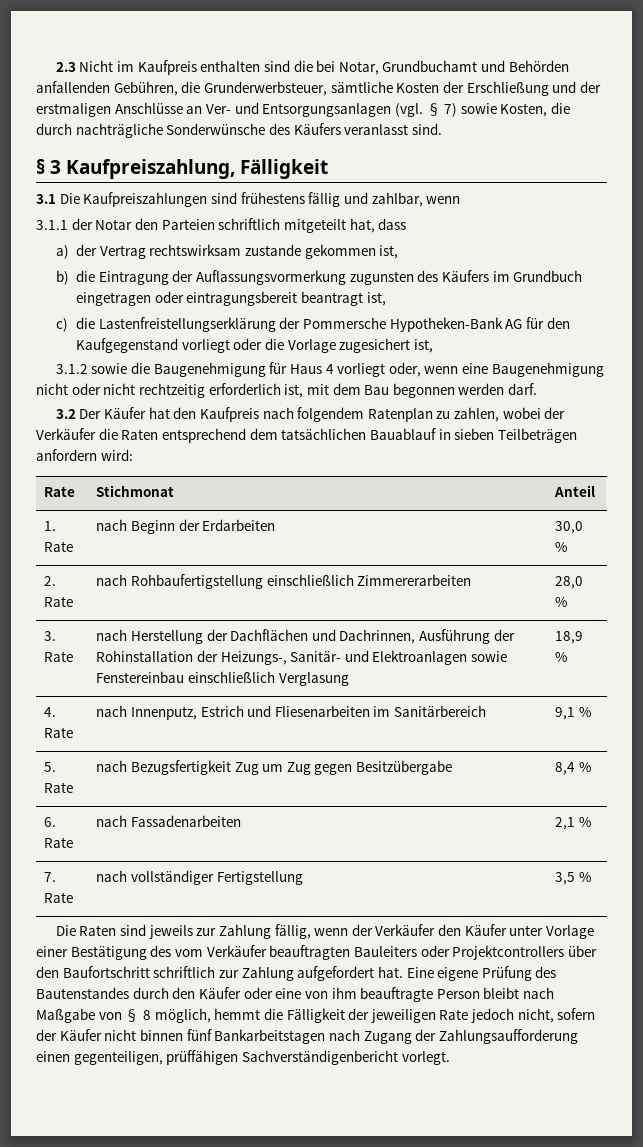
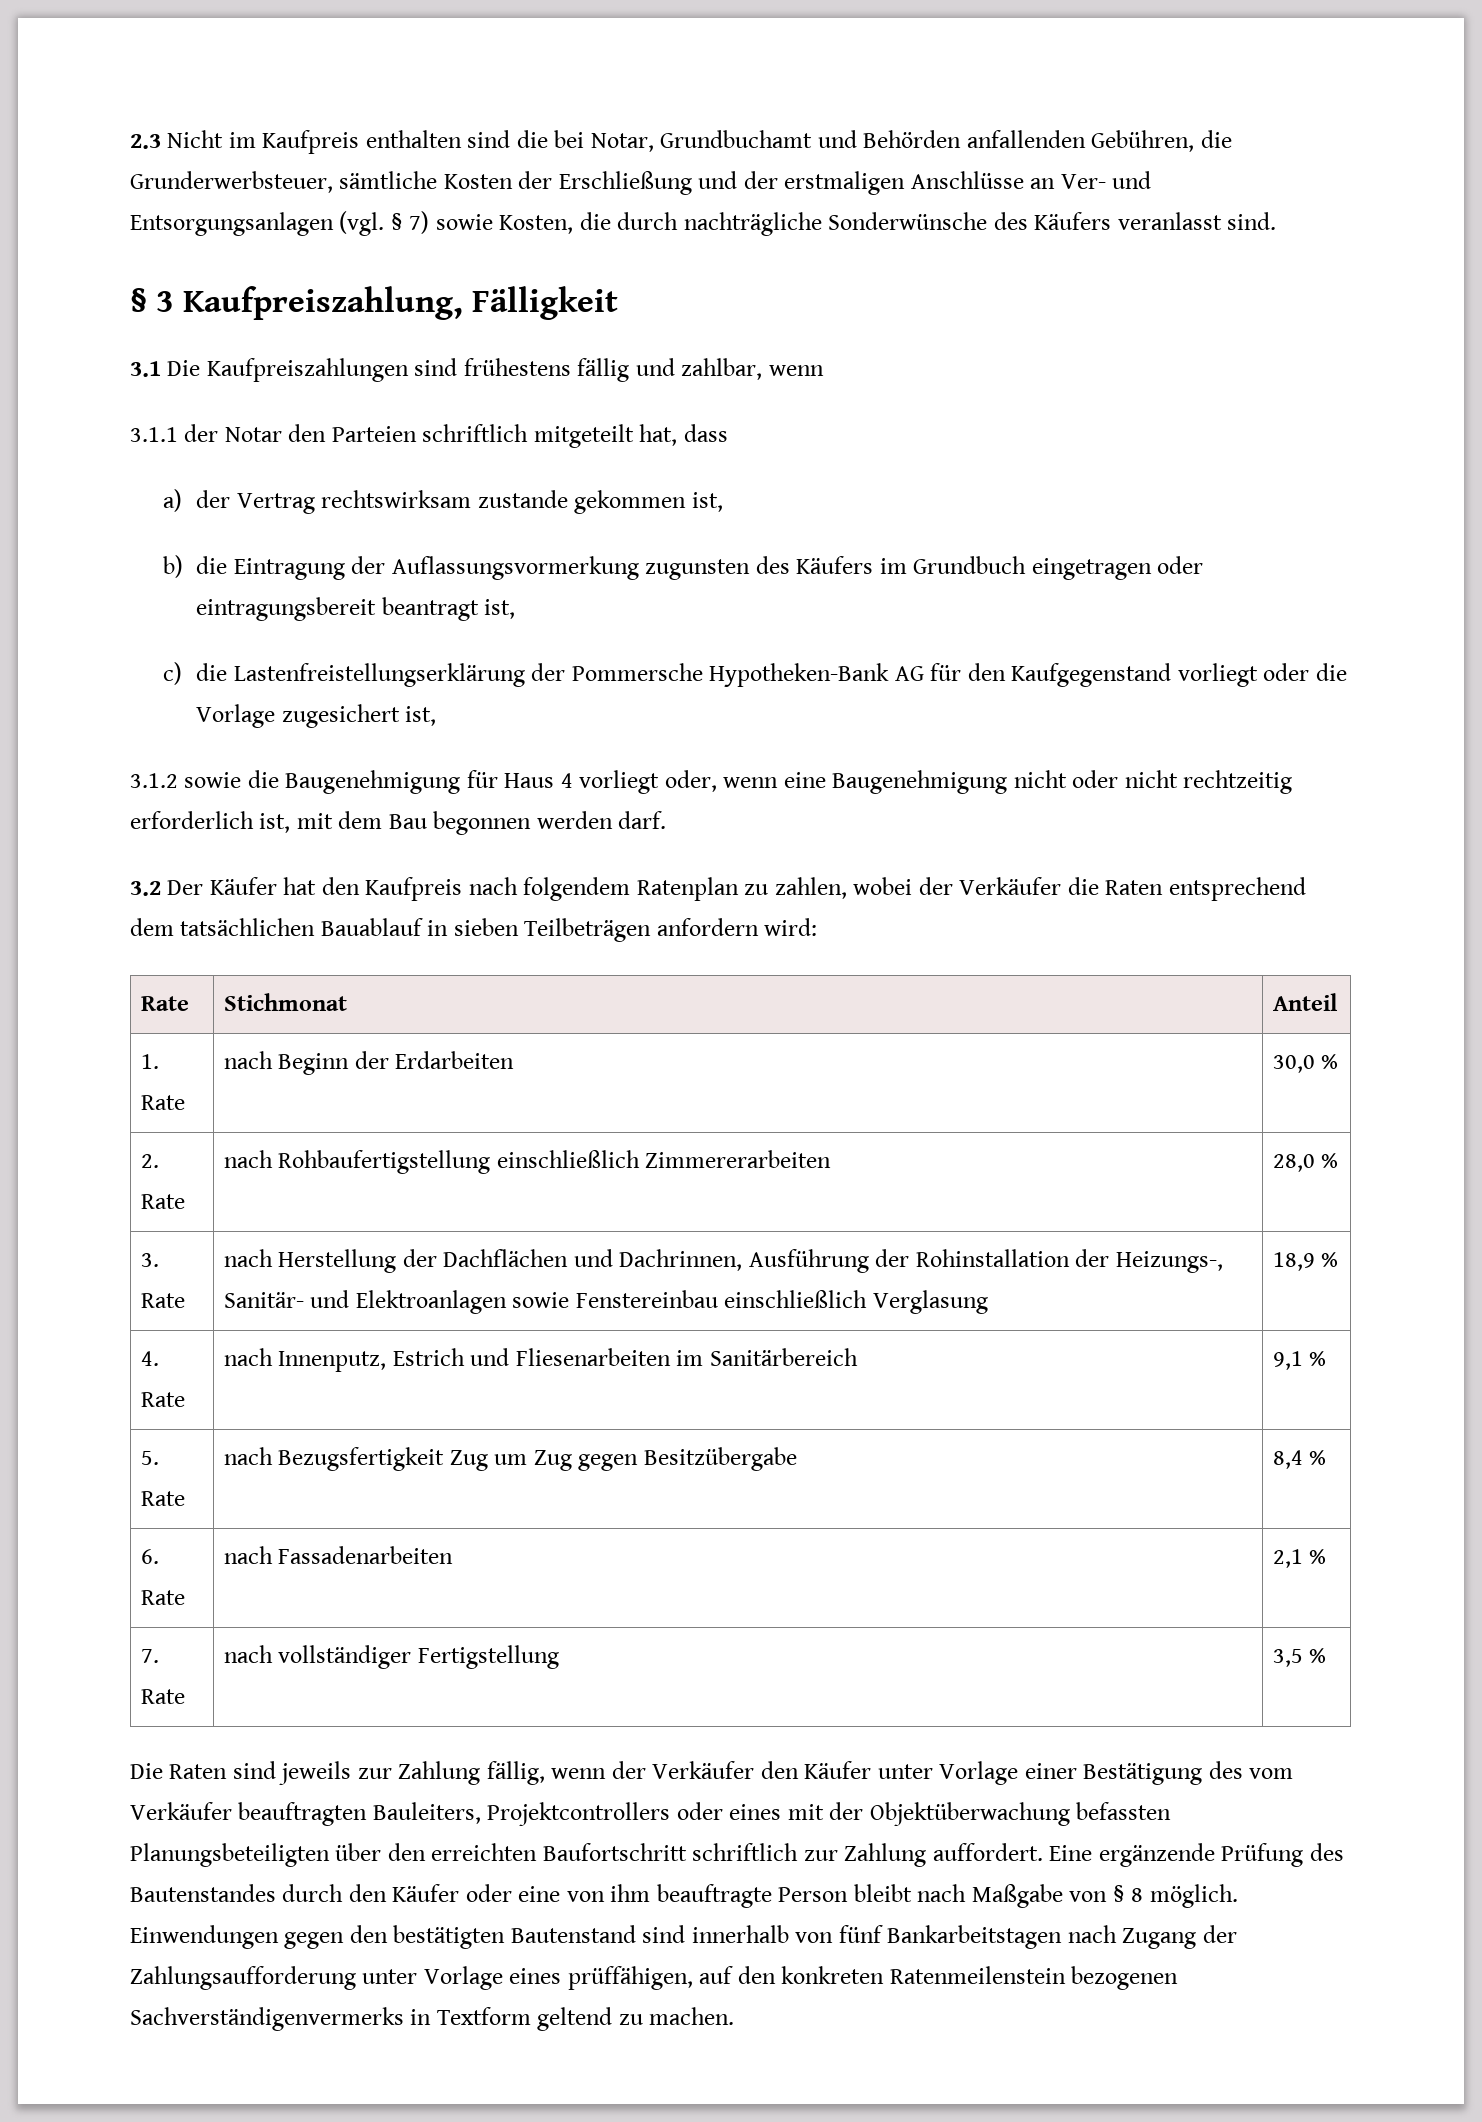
- Die Raten sind jeweils zur Zahlung fällig, wenn der Verkäufer den Käufer unter Vorlage einer Bestätigung des vom Verkäufer beauftragten Bauleiters oder Projektcontrollers über den Baufortschritt schriftlich zur Zahlung aufgefordert hat. Eine eigene Prüfung des Bautenstandes durch den Käufer oder eine von ihm beauftragte Person bleibt nach Maßgabe von § 8 möglich, hemmt die Fälligkeit der jeweiligen Rate jedoch nicht, sofern der Käufer nicht binnen fünf Bankarbeitstagen nach Zugang der Zahlungsaufforderung einen gegenteiligen, prüffähigen Sachverständigenbericht vorlegt.
+ Die Raten sind jeweils zur Zahlung fällig, wenn der Verkäufer den Käufer unter Vorlage einer Bestätigung des vom Verkäufer beauftragten Bauleiters, Projektcontrollers oder eines mit der Objektüberwachung befassten Planungsbeteiligten über den erreichten Baufortschritt schriftlich zur Zahlung auffordert. Eine ergänzende Prüfung des Bautenstandes durch den Käufer oder eine von ihm beauftragte Person bleibt nach Maßgabe von § 8 möglich. Einwendungen gegen den bestätigten Bautenstand sind innerhalb von fünf Bankarbeitstagen nach Zugang der Zahlungsaufforderung unter Vorlage eines prüffähigen, auf den konkreten Ratenmeilenstein bezogenen Sachverständigenvermerks in Textform geltend zu machen.

